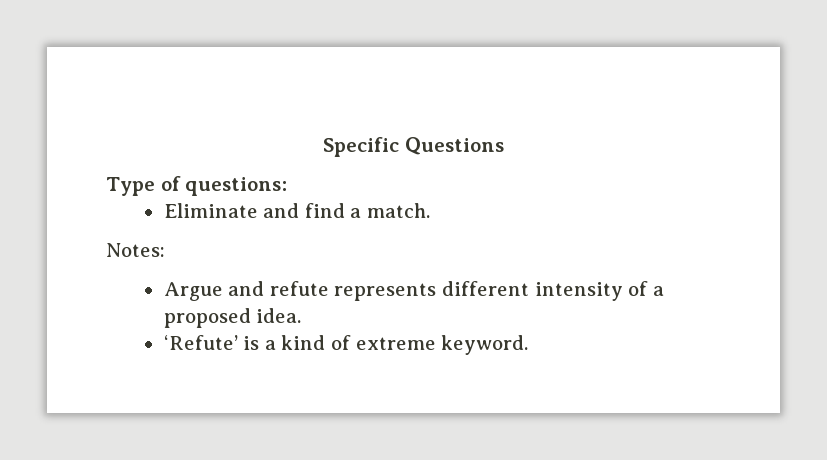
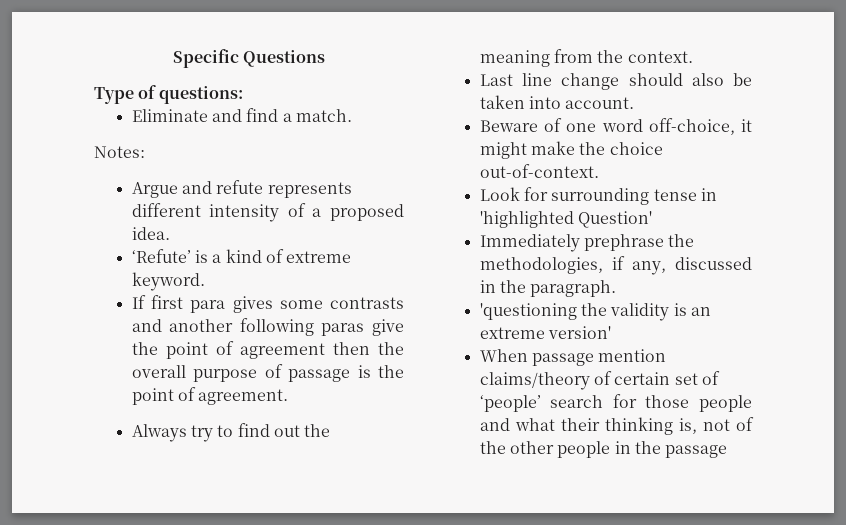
+ If first para gives some contrasts and another following paras give the point of agreement then the overall purpose of passage is the point of agreement.
+ Always try to find out the meaning from the context.
+ Last line change should also be taken into account.
+ Beware of one word off-choice, it might make the choice out-of-context.
+ Look for surrounding tense in 'highlighted Question'
+ Immediately prephrase the methodologies, if any, discussed in the paragraph.
+ 'questioning the validity is an extreme version'
+ When passage mention claims/theory of certain set of ‘people’ search for those people and what their thinking is, not of the other people in the passage

